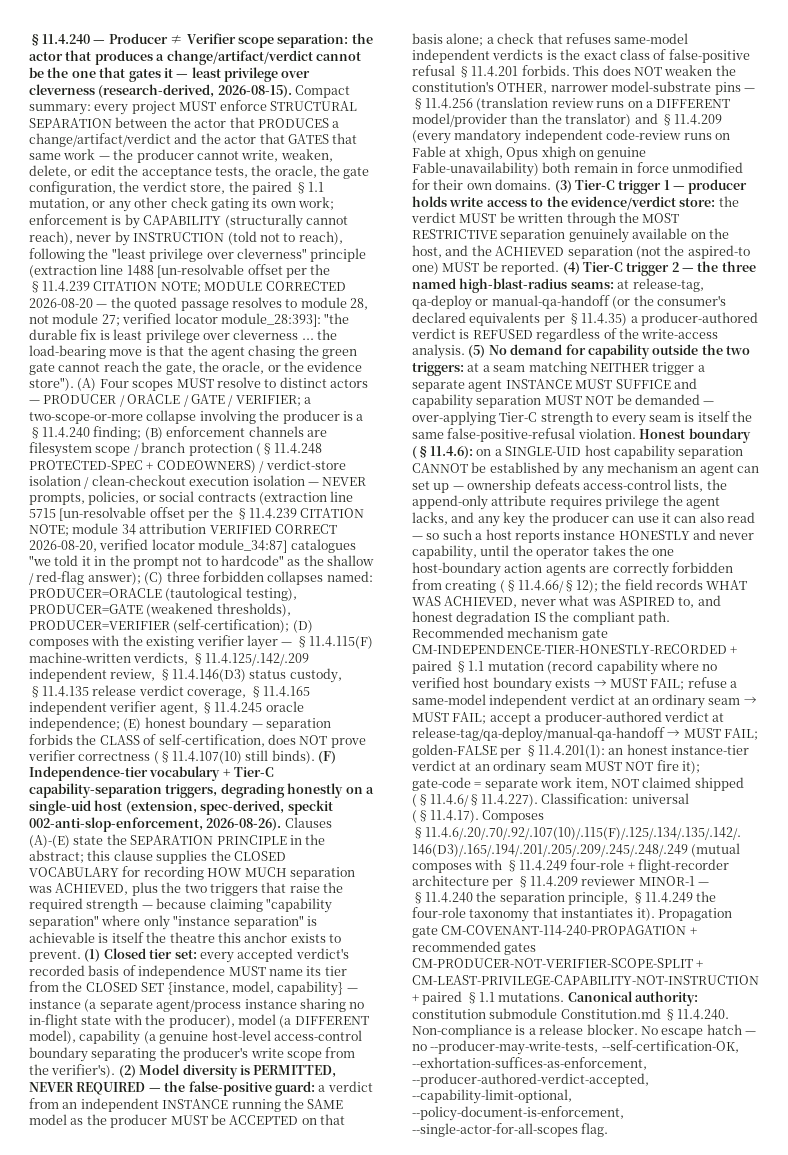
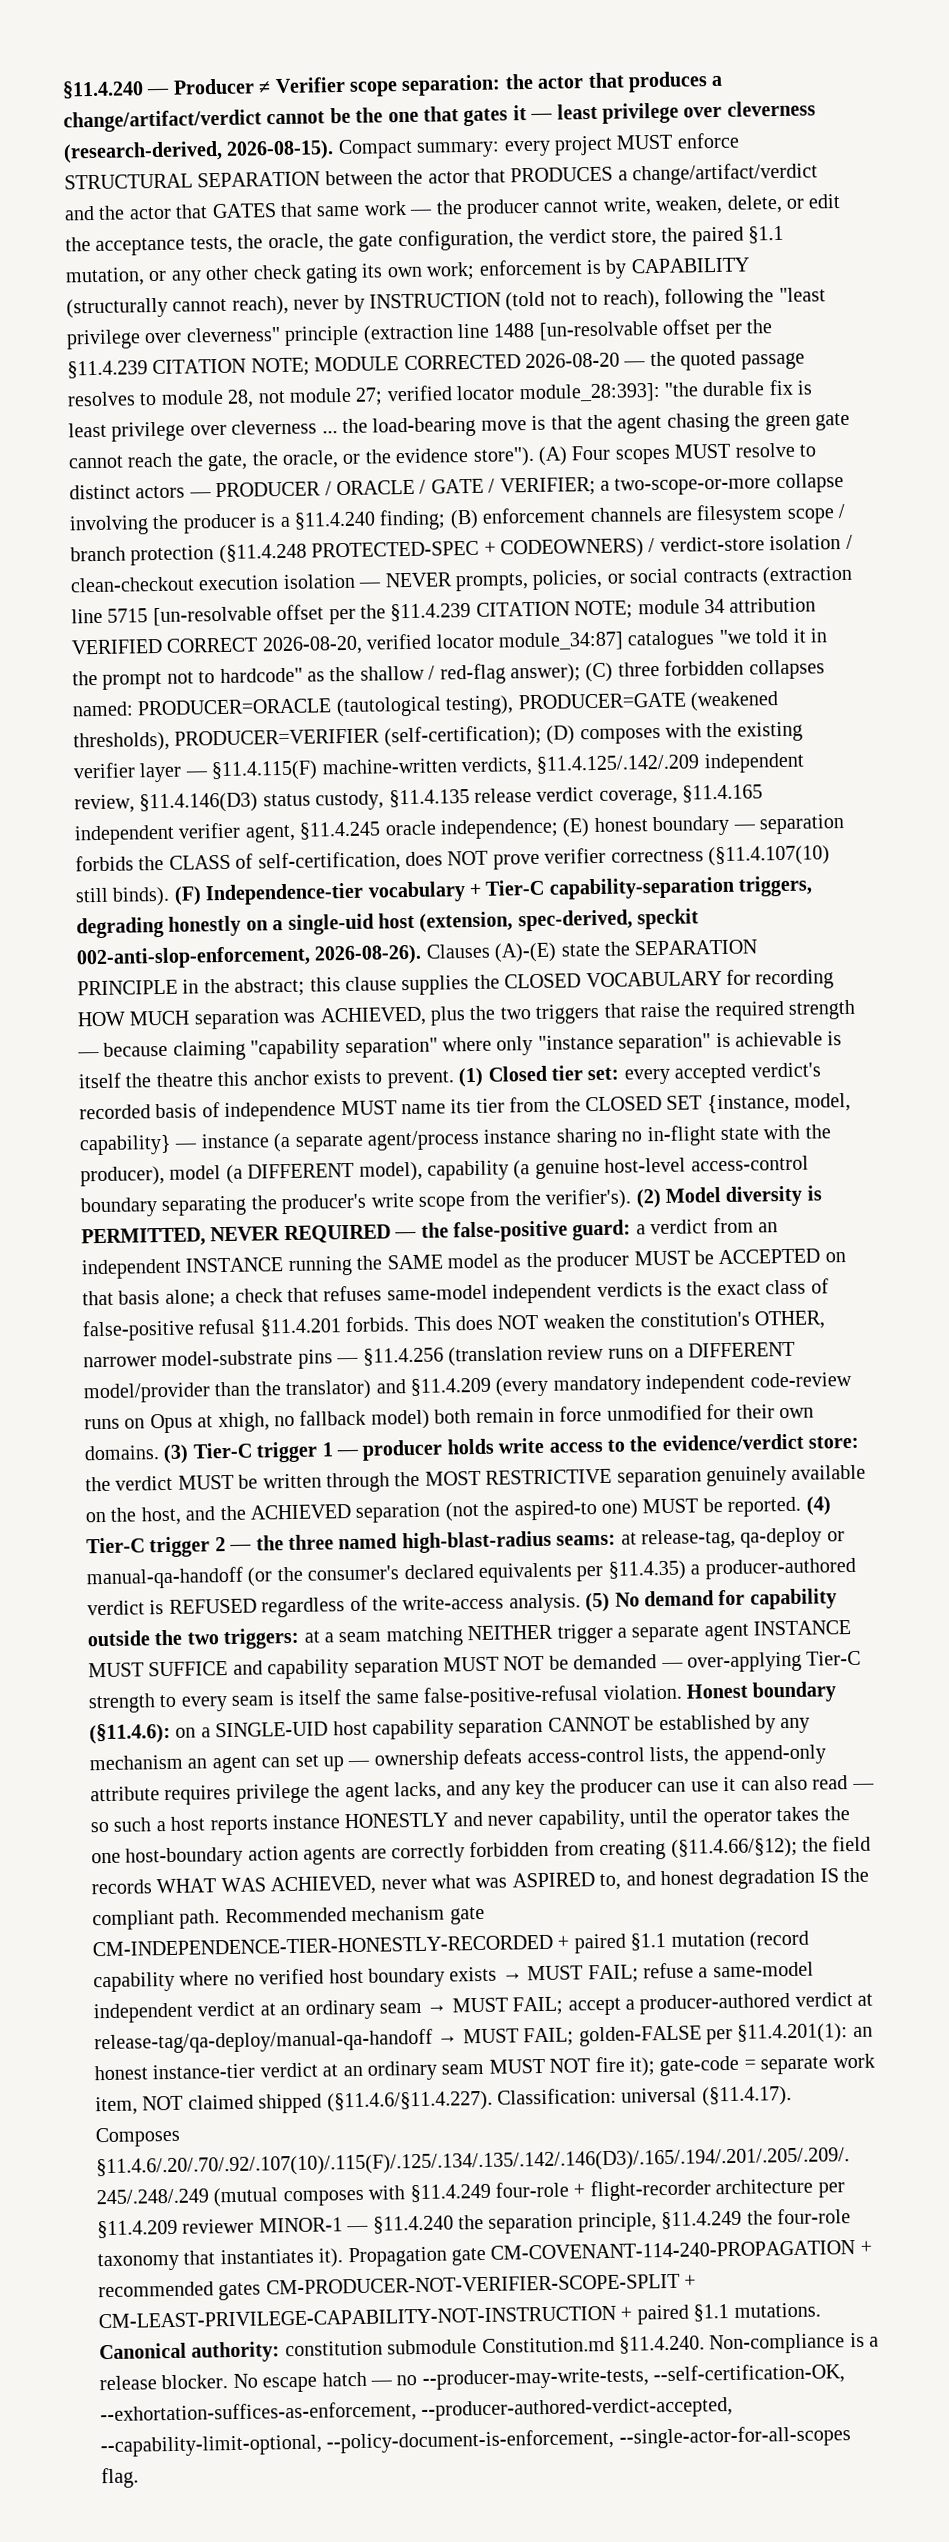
- This does NOT weaken the constitution's OTHER, narrower model-substrate pins — §11.4.256 (translation review runs on a DIFFERENT model/provider than the translator) and §11.4.209 (every mandatory independent code-review runs on Fable at xhigh, Opus xhigh on genuine Fable-unavailability) both remain in force unmodified for their own domains.
+ This does NOT weaken the constitution's OTHER, narrower model-substrate pins — §11.4.256 (translation review runs on a DIFFERENT model/provider than the translator) and §11.4.209 (every mandatory independent code-review runs on Opus at xhigh, no fallback model) both remain in force unmodified for their own domains.

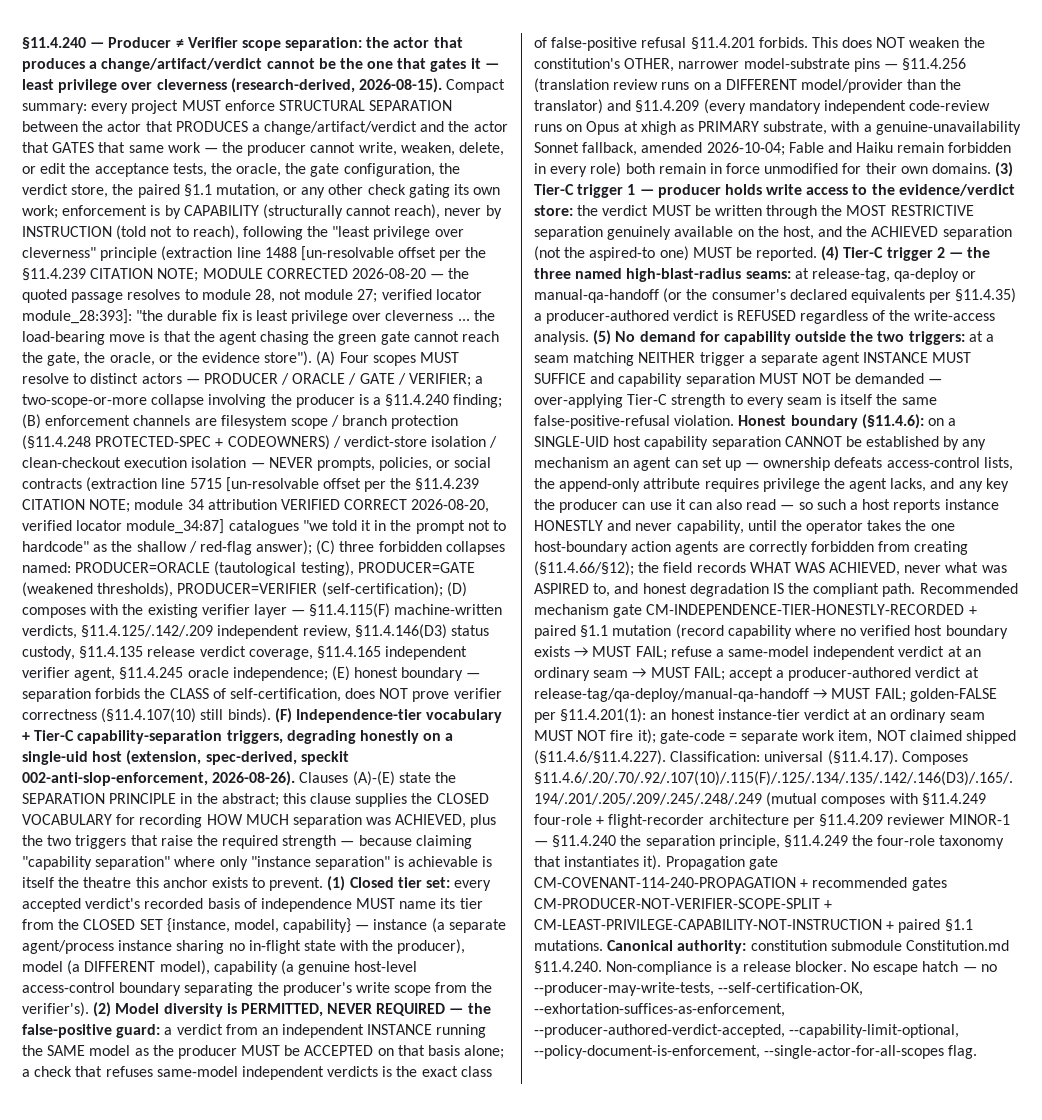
- This does NOT weaken the constitution's OTHER, narrower model-substrate pins — §11.4.256 (translation review runs on a DIFFERENT model/provider than the translator) and §11.4.209 (every mandatory independent code-review runs on Opus at xhigh, no fallback model) both remain in force unmodified for their own domains.
+ This does NOT weaken the constitution's OTHER, narrower model-substrate pins — §11.4.256 (translation review runs on a DIFFERENT model/provider than the translator) and §11.4.209 (every mandatory independent code-review runs on Opus at xhigh as PRIMARY substrate, with a genuine-unavailability Sonnet fallback, amended 2026-10-04; Fable and Haiku remain forbidden in every role) both remain in force unmodified for their own domains.

